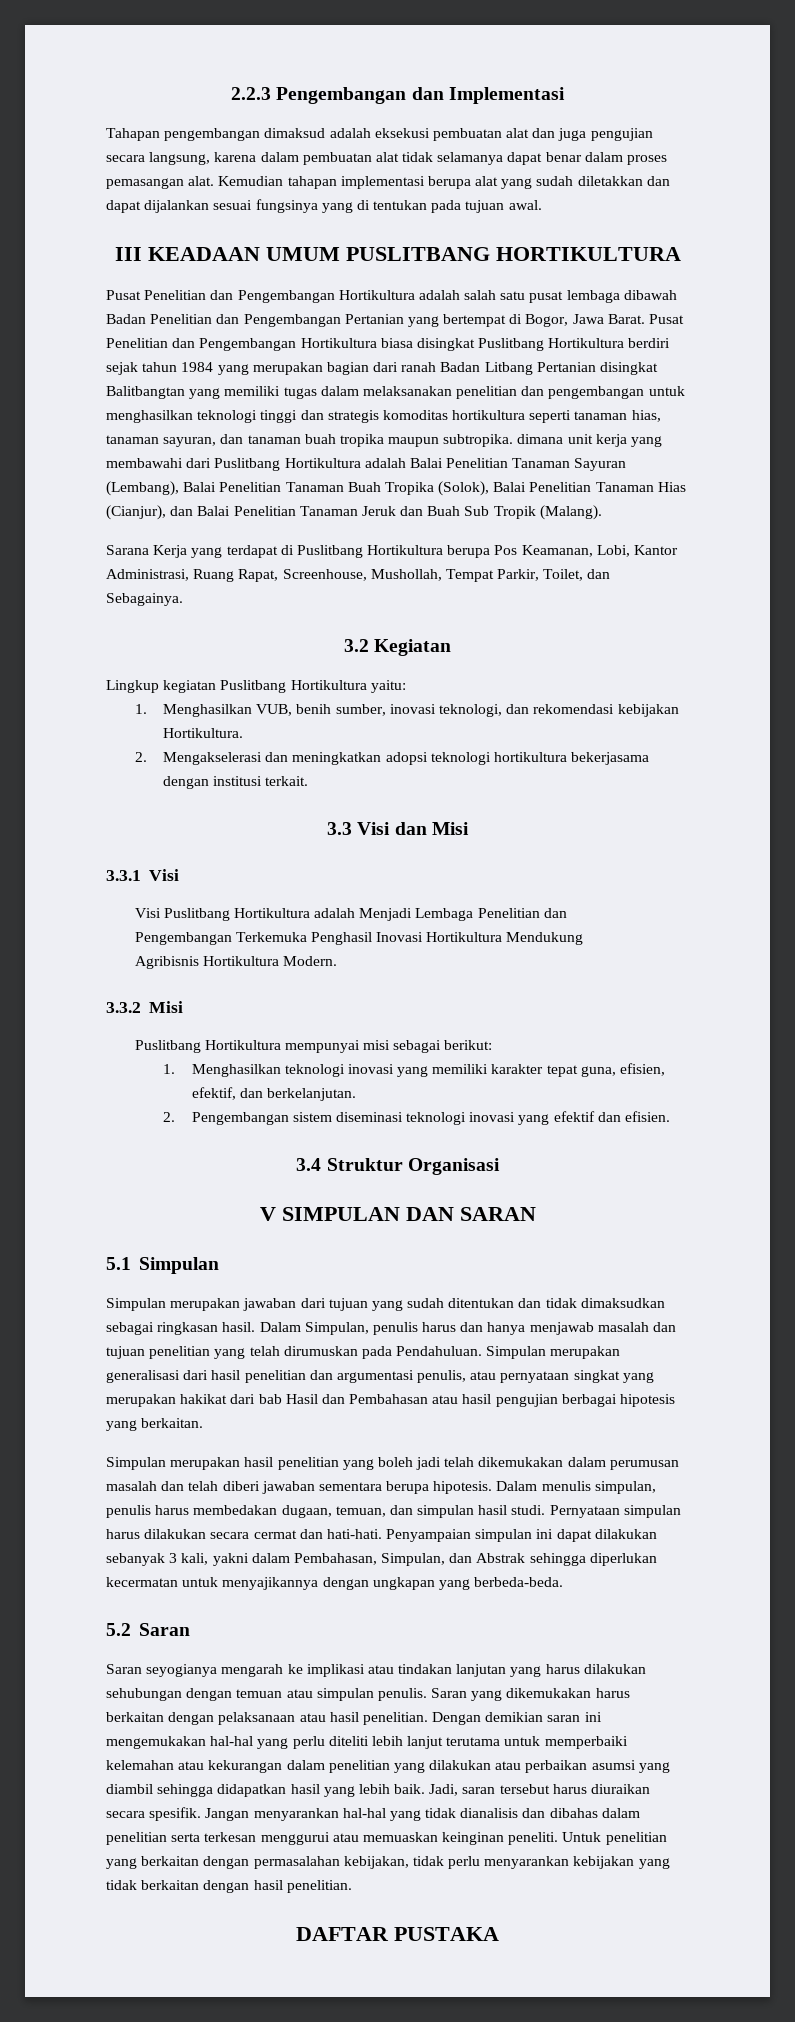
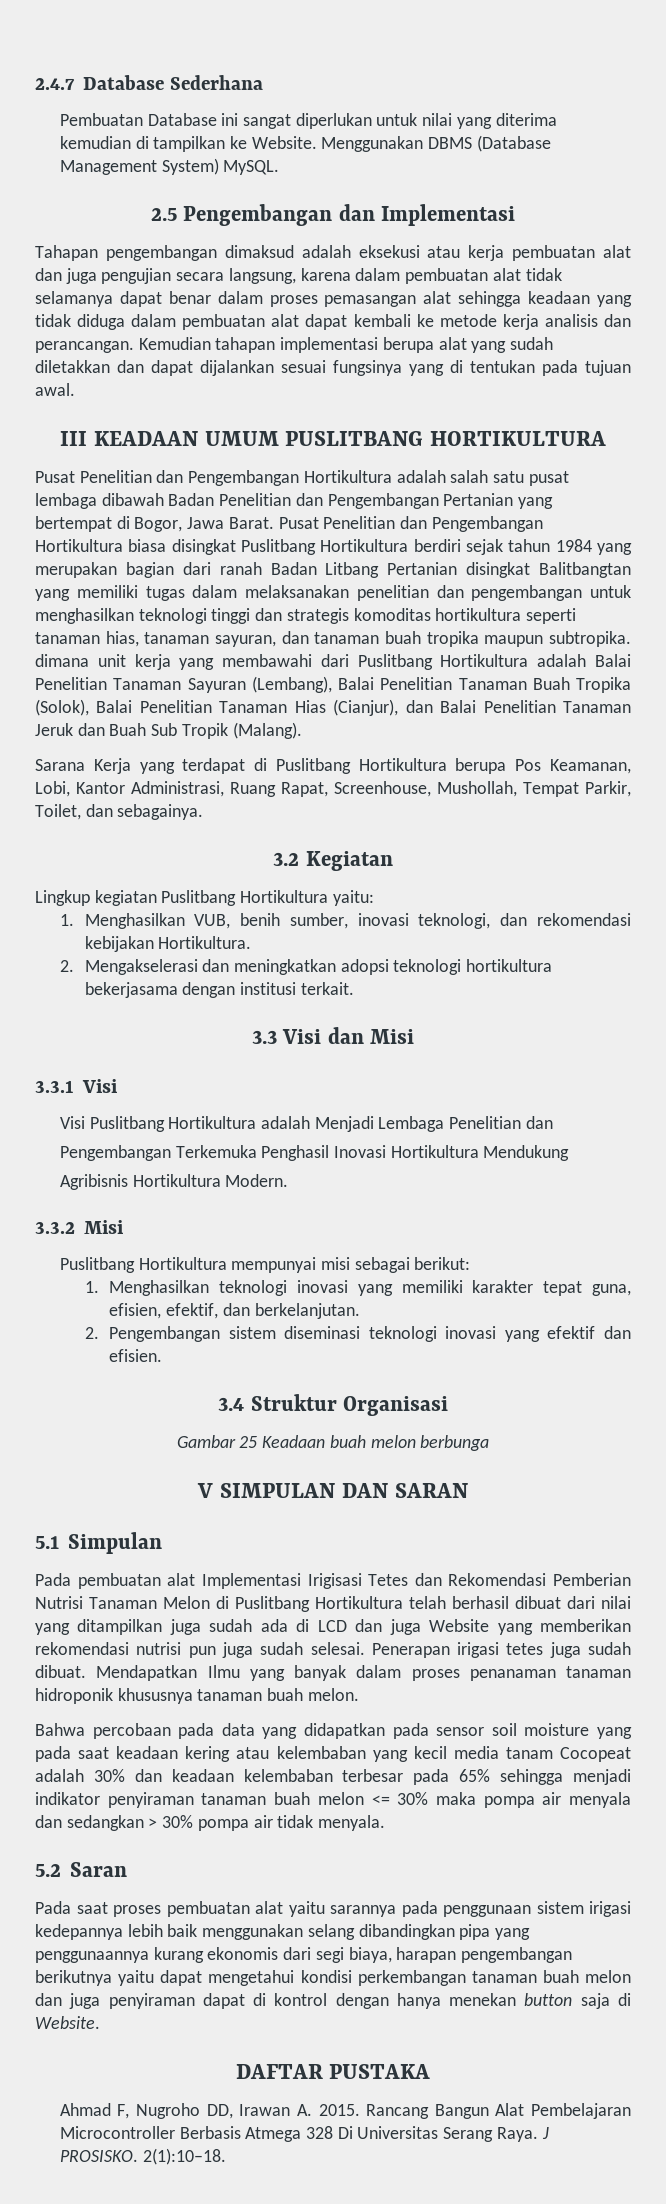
- 2.2.3 Pengembangan dan Implementasi
+ 2.4.7 Database Sederhana
+ Pembuatan Database ini sangat diperlukan untuk nilai yang diterima kemudian di tampilkan ke Website. Menggunakan DBMS (Database Management System) MySQL.
+ 2.5 Pengembangan dan Implementasi
- Tahapan pengembangan dimaksud adalah eksekusi pembuatan alat dan juga pengujian secara langsung, karena dalam pembuatan alat tidak selamanya dapat benar dalam proses pemasangan alat.
+ Tahapan pengembangan dimaksud adalah eksekusi atau kerja pembuatan alat dan juga pengujian secara langsung, karena dalam pembuatan alat tidak selamanya dapat benar dalam proses pemasangan alat sehingga keadaan yang tidak diduga dalam pembuatan alat dapat kembali ke metode kerja analisis dan perancangan.
- Sarana Kerja yang terdapat di Puslitbang Hortikultura berupa Pos Keamanan, Lobi, Kantor Administrasi, Ruang Rapat, Screenhouse, Mushollah, Tempat Parkir, Toilet, dan Sebagainya.
+ Sarana Kerja yang terdapat di Puslitbang Hortikultura berupa Pos Keamanan, Lobi, Kantor Administrasi, Ruang Rapat, Screenhouse, Mushollah, Tempat Parkir, Toilet, dan sebagainya.
+ Gambar 25 Keadaan buah melon berbunga
- Simpulan merupakan jawaban dari tujuan yang sudah ditentukan dan tidak dimaksudkan sebagai ringkasan hasil. Dalam Simpulan, penulis harus dan hanya menjawab masalah dan tujuan penelitian yang telah dirumuskan pada Pendahuluan. Simpulan merupakan generalisasi dari hasil penelitian dan argumentasi penulis, atau pernyataan singkat yang merupakan hakikat dari bab Hasil dan Pembahasan atau hasil pengujian berbagai hipotesis yang berkaitan.
- Simpulan merupakan hasil penelitian yang boleh jadi telah dikemukakan dalam perumusan masalah dan telah diberi jawaban sementara berupa hipotesis. Dalam menulis simpulan, penulis harus membedakan dugaan, temuan, dan simpulan hasil studi. Pernyataan simpulan harus dilakukan secara cermat dan hati-hati. Penyampaian simpulan ini dapat dilakukan sebanyak 3 kali, yakni dalam Pembahasan, Simpulan, dan Abstrak sehingga diperlukan kecermatan untuk menyajikannya dengan ungkapan yang berbeda-beda.
+ Pada pembuatan alat Implementasi Irigisasi Tetes dan Rekomendasi Pemberian Nutrisi Tanaman Melon di Puslitbang Hortikultura telah berhasil dibuat dari nilai yang ditampilkan juga sudah ada di LCD dan juga Website yang memberikan rekomendasi nutrisi pun juga sudah selesai. Penerapan irigasi tetes juga sudah dibuat. Mendapatkan Ilmu yang banyak dalam proses penanaman tanaman hidroponik khususnya tanaman buah melon.
+ Bahwa percobaan pada data yang didapatkan pada sensor soil moisture yang pada saat keadaan kering atau kelembaban yang kecil media tanam Cocopeat adalah 30% dan keadaan kelembaban terbesar pada 65% sehingga menjadi indikator penyiraman tanaman buah melon <= 30% maka pompa air menyala dan sedangkan > 30% pompa air tidak menyala.
  5.2 Saran
- Saran seyogianya mengarah ke implikasi atau tindakan lanjutan yang harus dilakukan sehubungan dengan temuan atau simpulan penulis. Saran yang dikemukakan harus berkaitan dengan pelaksanaan atau hasil penelitian. Dengan demikian saran ini mengemukakan hal-hal yang perlu diteliti lebih lanjut terutama untuk memperbaiki kelemahan atau kekurangan dalam penelitian yang dilakukan atau perbaikan asumsi yang diambil sehingga didapatkan hasil yang lebih baik. Jadi, saran tersebut harus diuraikan secara spesifik. Jangan menyarankan hal-hal yang tidak dianalisis dan dibahas dalam penelitian serta terkesan menggurui atau memuaskan keinginan peneliti. Untuk penelitian yang berkaitan dengan permasalahan kebijakan, tidak perlu menyarankan kebijakan yang tidak berkaitan dengan hasil penelitian.
+ Pada saat proses pembuatan alat yaitu sarannya pada penggunaan sistem irigasi kedepannya lebih baik menggunakan selang dibandingkan pipa yang penggunaannya kurang ekonomis dari segi biaya, harapan pengembangan berikutnya yaitu dapat mengetahui kondisi perkembangan tanaman buah melon dan juga penyiraman dapat di kontrol dengan hanya menekan button saja di Website.
  DAFTAR PUSTAKA
+ Ahmad F, Nugroho DD, Irawan A. 2015. Rancang Bangun Alat Pembelajaran Microcontroller Berbasis Atmega 328 Di Universitas Serang Raya. J PROSISKO. 2(1):10–18.

